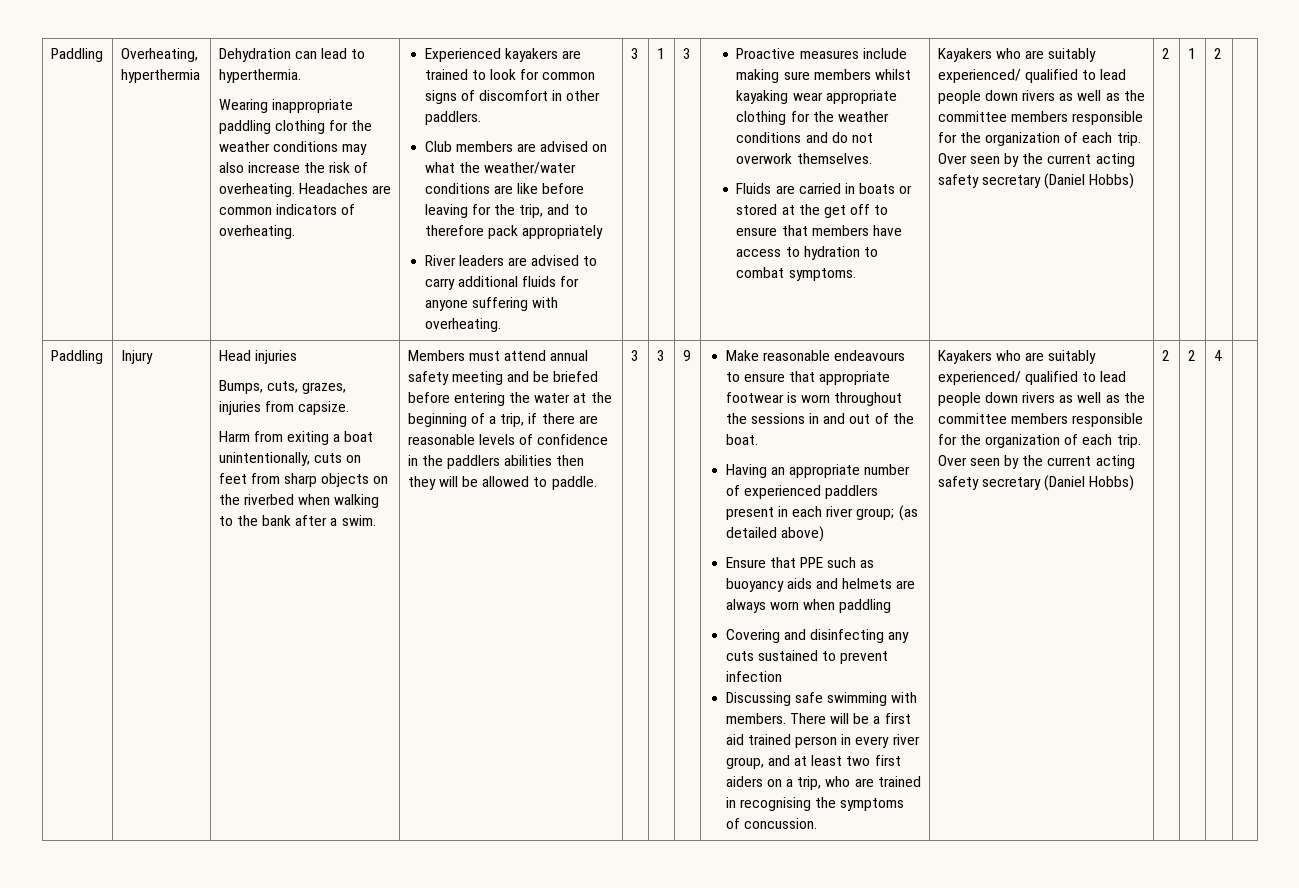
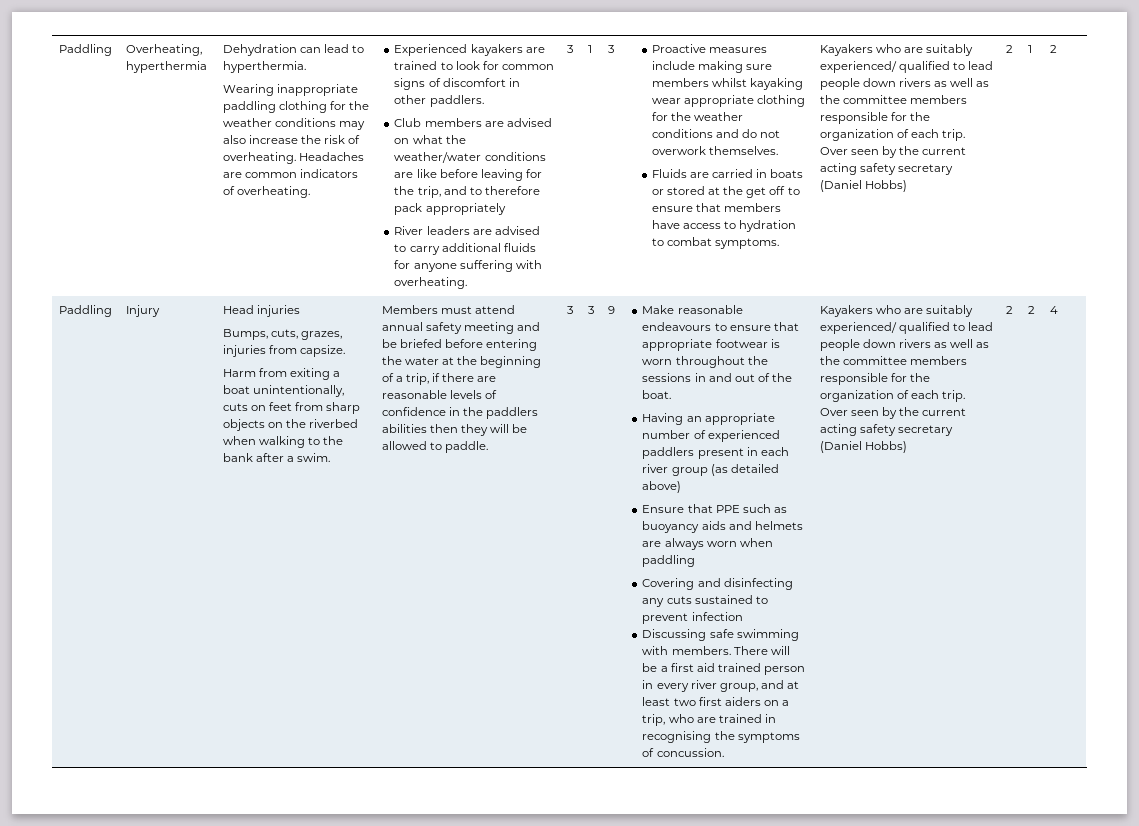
- Having an appropriate number of experienced paddlers present in each river group; (as detailed above)
+ Having an appropriate number of experienced paddlers present in each river group (as detailed above)

